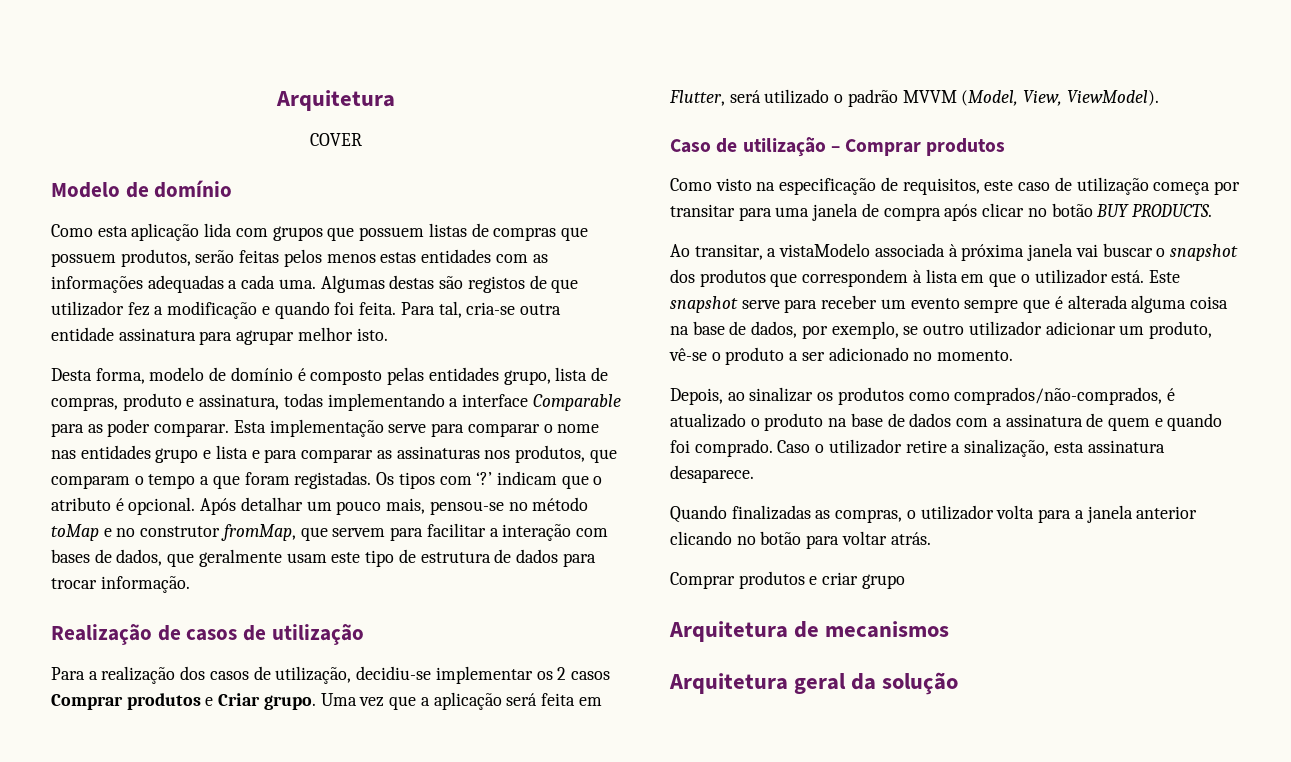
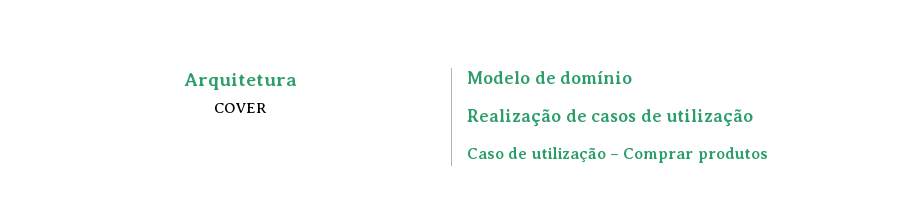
- Como esta aplicação lida com grupos que possuem listas de compras que possuem produtos, serão feitas pelos menos estas entidades com as informações adequadas a cada uma. Algumas destas são registos de que utilizador fez a modificação e quando foi feita. Para tal, cria-se outra entidade assinatura para agrupar melhor isto.
- Desta forma, modelo de domínio é composto pelas entidades grupo, lista de compras, produto e assinatura, todas implementando a interface Comparable para as poder comparar. Esta implementação serve para comparar o nome nas entidades grupo e lista e para comparar as assinaturas nos produtos, que comparam o tempo a que foram registadas. Os tipos com ‘?’ indicam que o atributo é opcional. Após detalhar um pouco mais, pensou-se no método toMap e no construtor fromMap, que servem para facilitar a interação com bases de dados, que geralmente usam este tipo de estrutura de dados para trocar informação.
- Para a realização dos casos de utilização, decidiu-se implementar os 2 casos Comprar produtos e Criar grupo. Uma vez que a aplicação será feita em Flutter, será utilizado o padrão MVVM (Model, View, ViewModel).
- Como visto na especificação de requisitos, este caso de utilização começa por transitar para uma janela de compra após clicar no botão BUY PRODUCTS.
- Ao transitar, a vistaModelo associada à próxima janela vai buscar o snapshot dos produtos que correspondem à lista em que o utilizador está. Este snapshot serve para receber um evento sempre que é alterada alguma coisa na base de dados, por exemplo, se outro utilizador adicionar um produto, vê-se o produto a ser adicionado no momento.
- Depois, ao sinalizar os produtos como comprados/não-comprados, é atualizado o produto na base de dados com a assinatura de quem e quando foi comprado. Caso o utilizador retire a sinalização, esta assinatura desaparece.
- Quando finalizadas as compras, o utilizador volta para a janela anterior clicando no botão para voltar atrás.
- Comprar produtos e criar grupo
- Arquitetura de mecanismos
- Arquitetura geral da solução

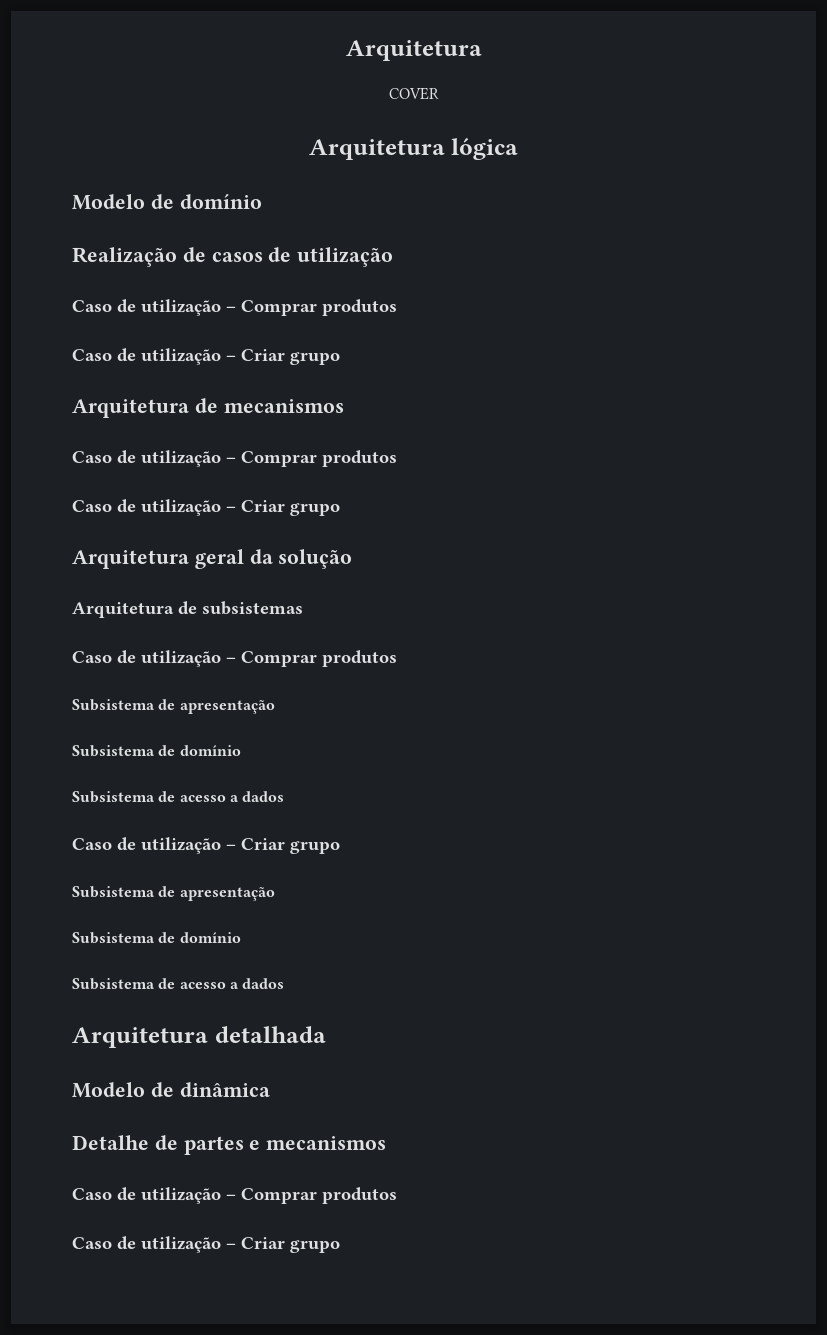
+ Arquitetura lógica
  Realização de casos de utilização
  Caso de utilização – Comprar produtos
+ Caso de utilização – Criar grupo
+ Arquitetura de mecanismos
+ Caso de utilização – Comprar produtos
+ Caso de utilização – Criar grupo
+ Arquitetura geral da solução
+ Arquitetura de subsistemas
+ Caso de utilização – Comprar produtos
+ Subsistema de apresentação
+ Subsistema de domínio
+ Subsistema de acesso a dados
+ Caso de utilização – Criar grupo
+ Subsistema de apresentação
+ Subsistema de domínio
+ Subsistema de acesso a dados
+ Arquitetura detalhada
+ Modelo de dinâmica
+ Detalhe de partes e mecanismos
+ Caso de utilização – Comprar produtos
+ Caso de utilização – Criar grupo

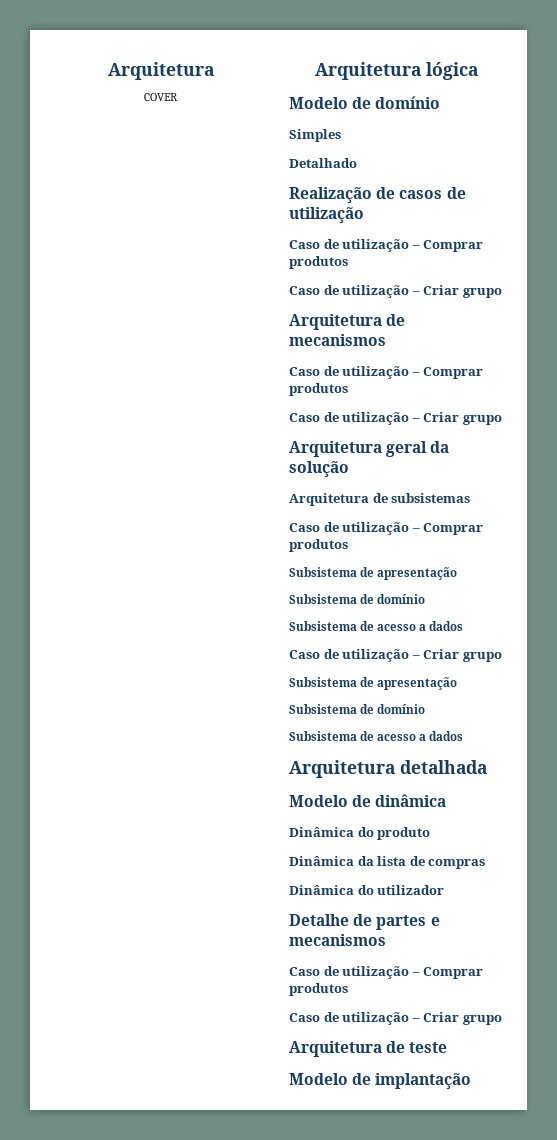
+ Simples
+ Detalhado
+ Dinâmica do produto
+ Dinâmica da lista de compras
+ Dinâmica do utilizador
+ Arquitetura de teste
+ Modelo de implantação

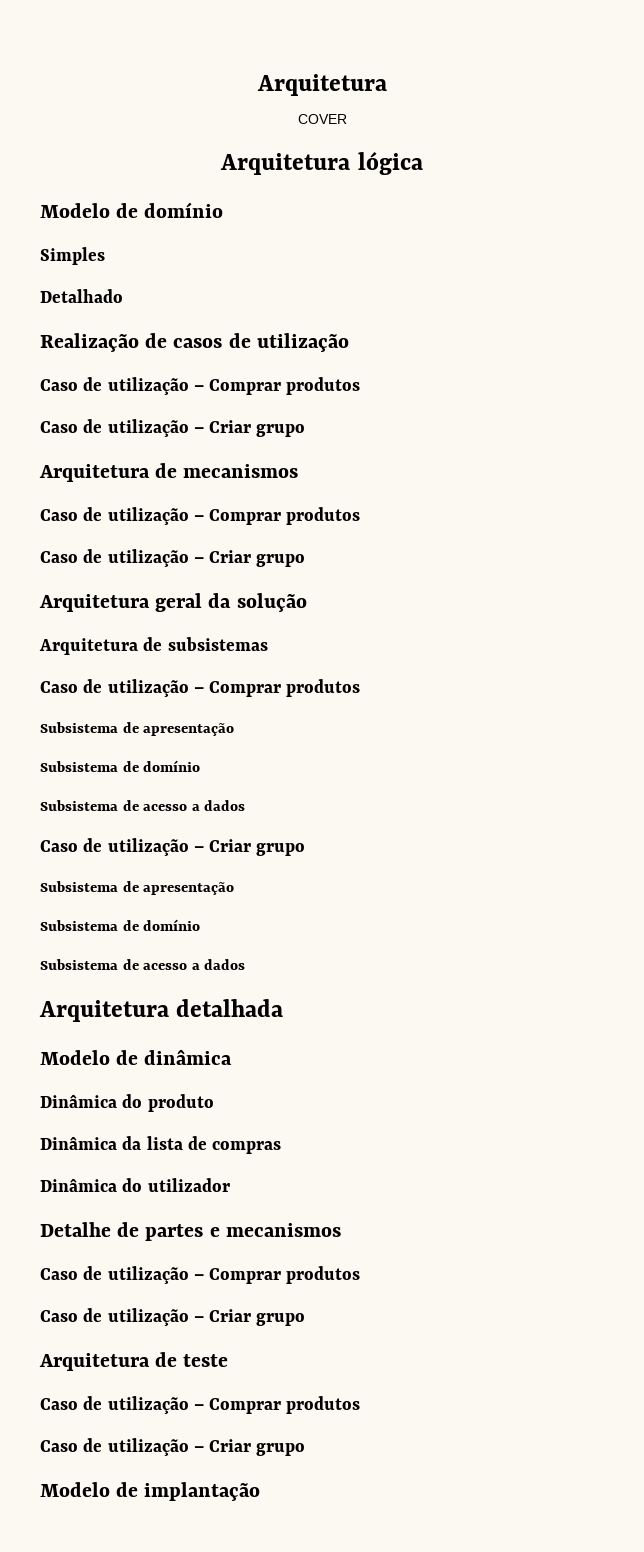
  Arquitetura de teste
+ Caso de utilização – Comprar produtos
+ Caso de utilização – Criar grupo

